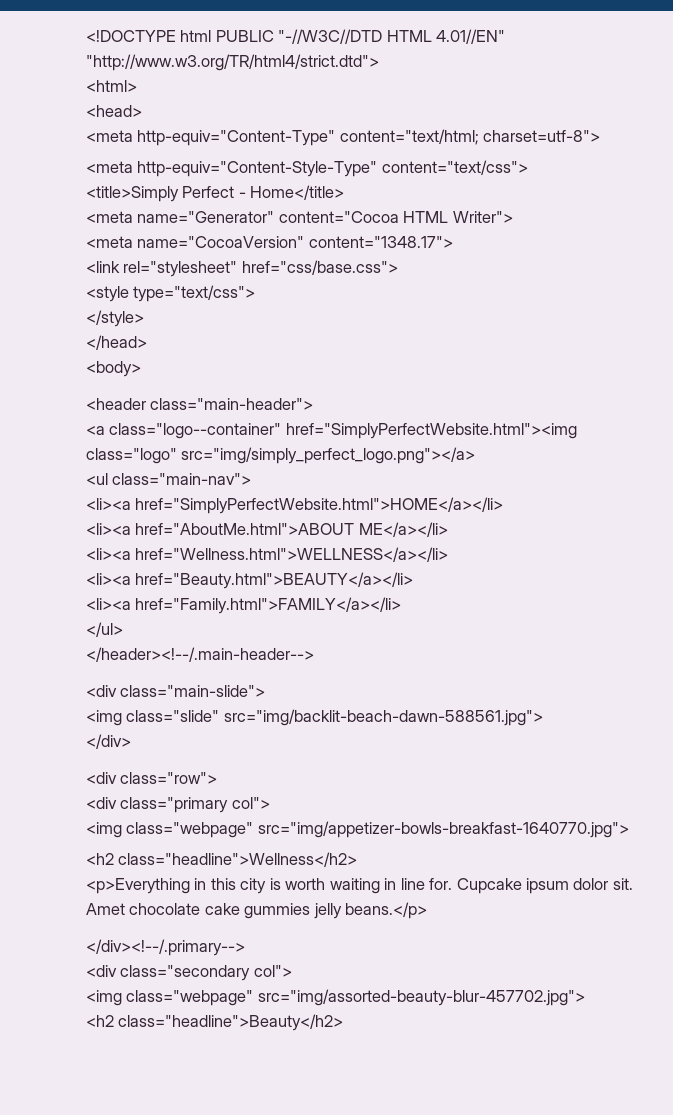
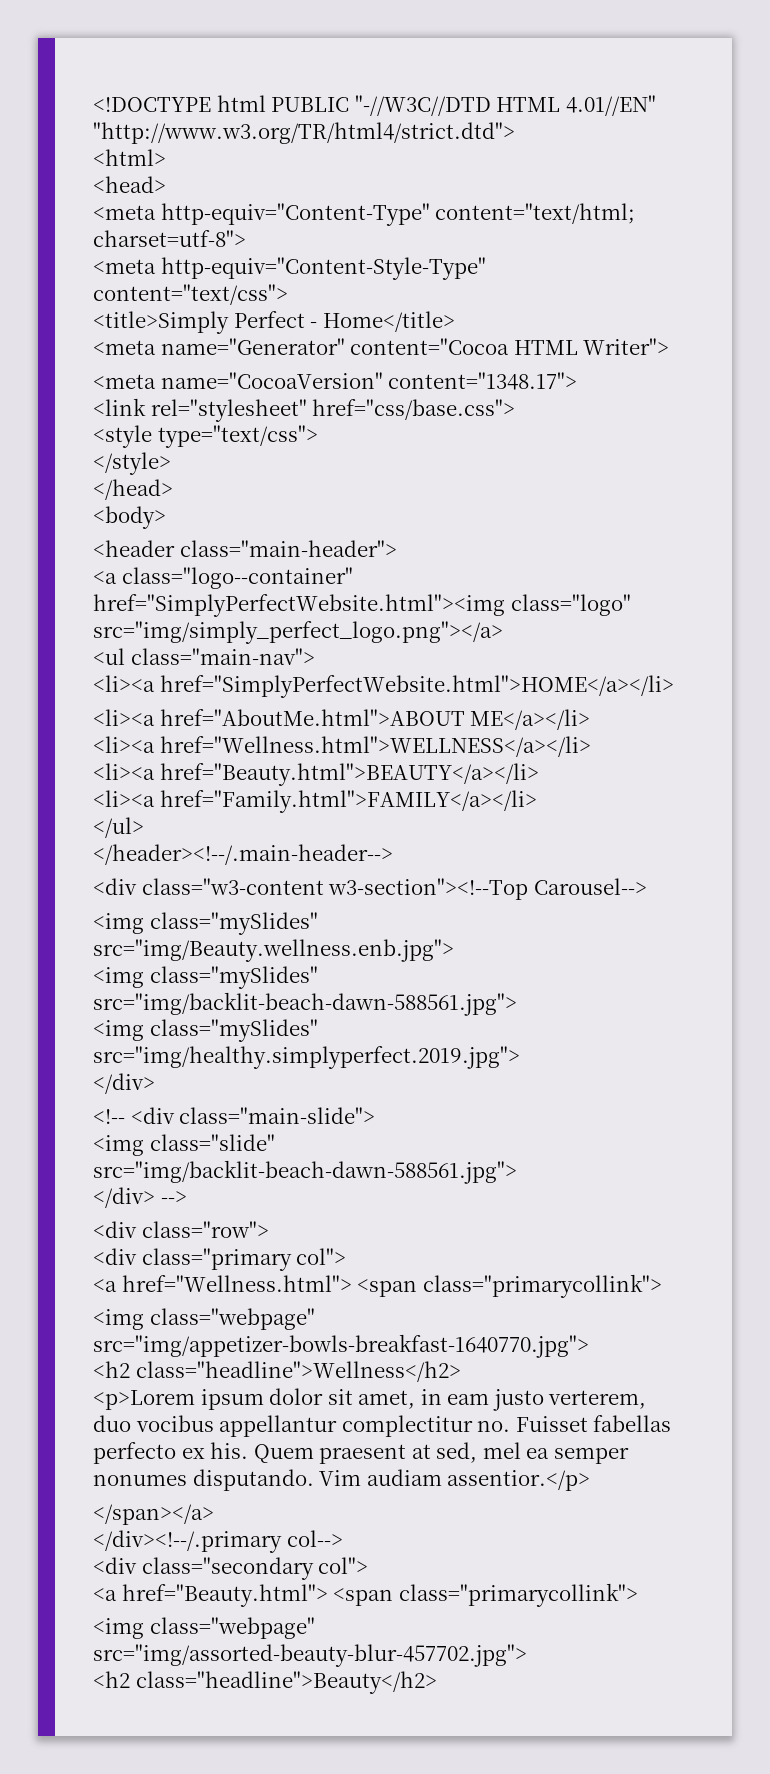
- <div class="main-slide">
+ <div class="w3-content w3-section"><!--Top Carousel-->
+ <img class="mySlides" src="img/Beauty.wellness.enb.jpg">
+ <img class="mySlides" src="img/backlit-beach-dawn-588561.jpg">
+ <img class="mySlides" src="img/healthy.simplyperfect.2019.jpg">
+ </div>
+ <!-- <div class="main-slide">
- </div>
+ </div> -->
+ <a href="Wellness.html"> <span class="primarycollink">
- <p>Everything in this city is worth waiting in line for. Cupcake ipsum dolor sit. Amet chocolate cake gummies jelly beans.</p>
- </div><!--/.primary-->
+ <p>Lorem ipsum dolor sit amet, in eam justo verterem, duo vocibus appellantur complectitur no. Fuisset fabellas perfecto ex his. Quem praesent at sed, mel ea semper nonumes disputando. Vim audiam assentior.</p>
+ </span></a>
+ </div><!--/.primary col-->
+ <a href="Beauty.html"> <span class="primarycollink">

